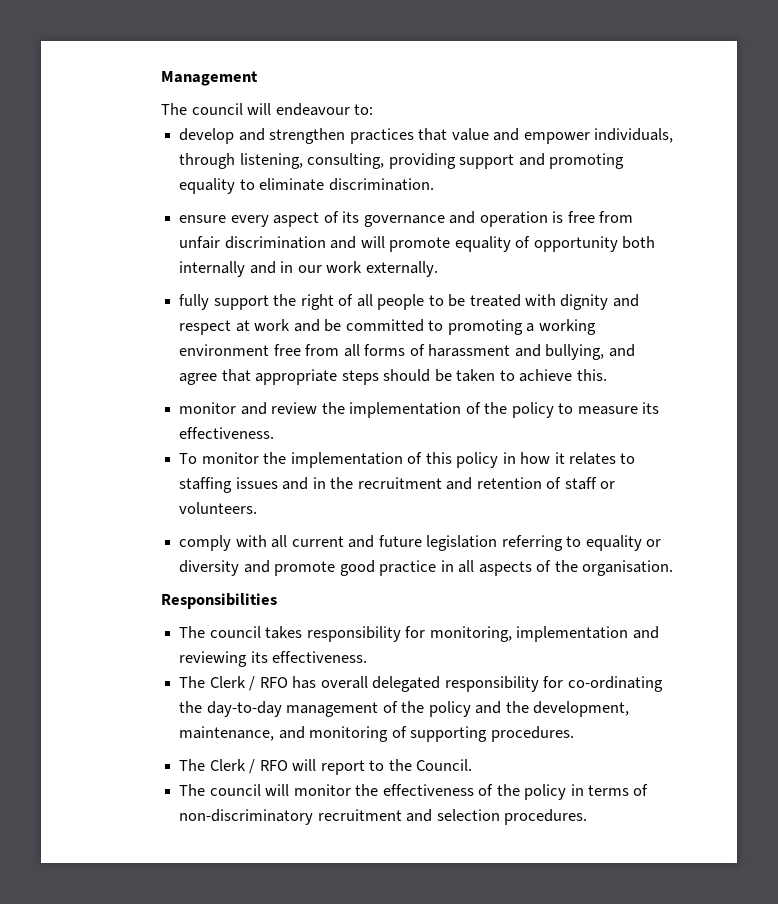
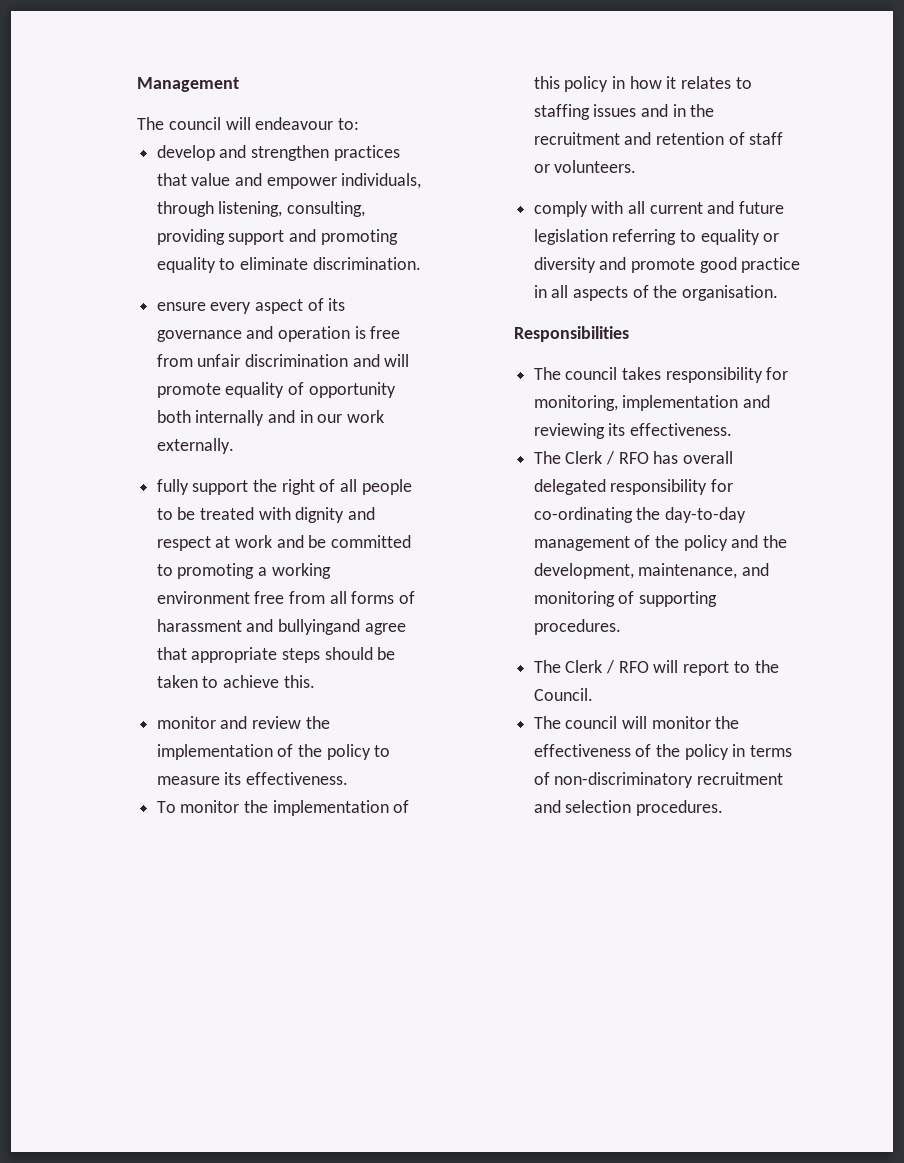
- fully support the right of all people to be treated with dignity and respect at work and be committed to promoting a working environment free from all forms of harassment and bullying, and agree that appropriate steps should be taken to achieve this.
+ fully support the right of all people to be treated with dignity and respect at work and be committed to promoting a working environment free from all forms of harassment and bullyingand agree that appropriate steps should be taken to achieve this.

